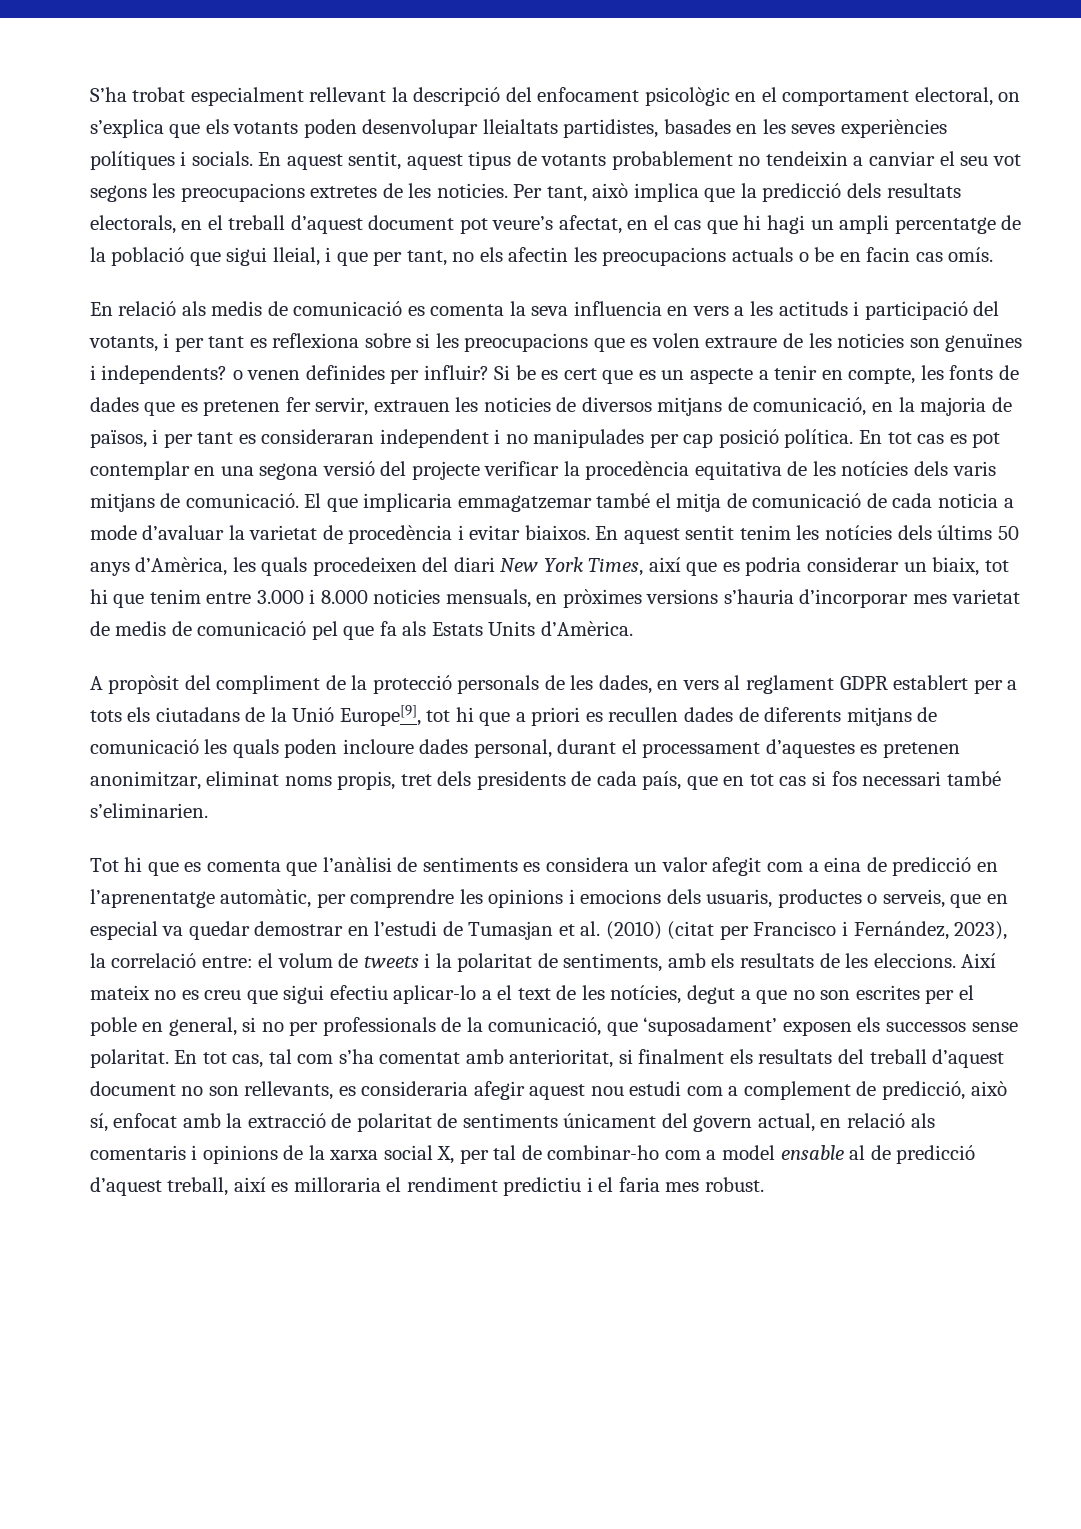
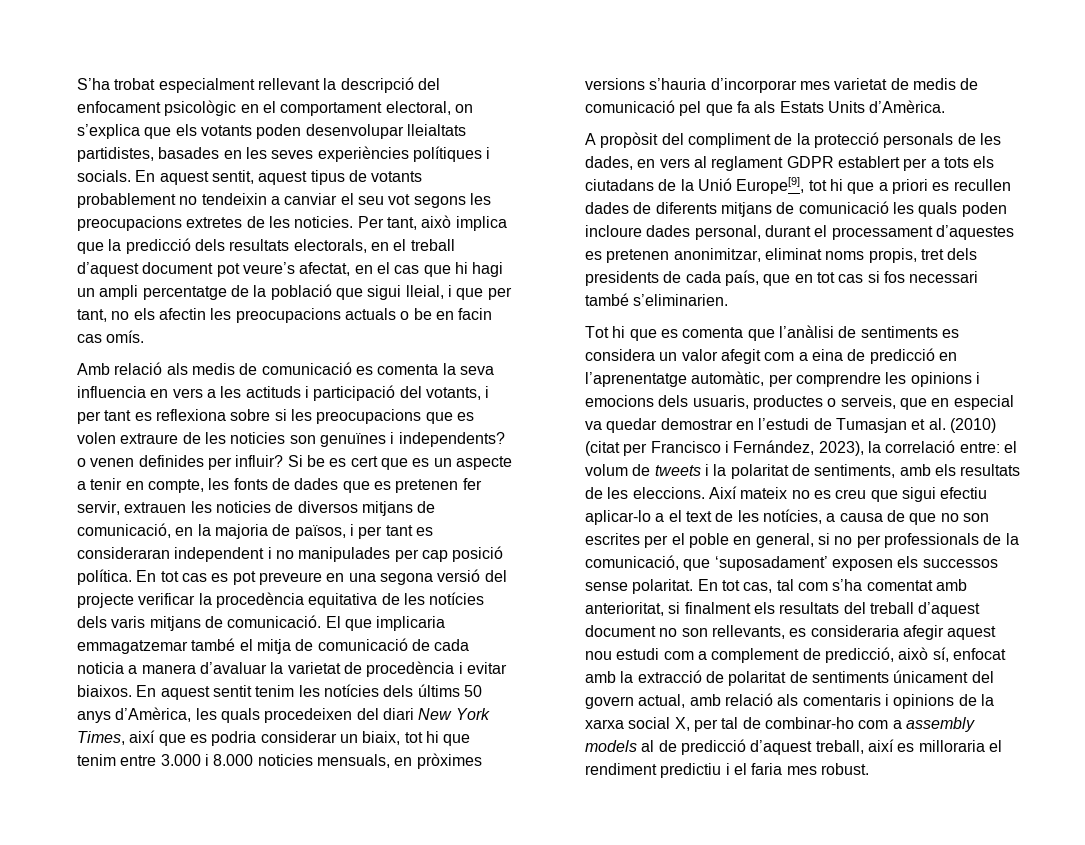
- En relació als medis de comunicació es comenta la seva influencia en vers a les actituds i participació del votants, i per tant es reflexiona sobre si les preocupacions que es volen extraure de les noticies son genuïnes i independents? o venen definides per influir?
+ Amb relació als medis de comunicació es comenta la seva influencia en vers a les actituds i participació del votants, i per tant es reflexiona sobre si les preocupacions que es volen extraure de les noticies son genuïnes i independents? o venen definides per influir?
- En tot cas es pot contemplar en una segona versió del projecte verificar la procedència equitativa de les notícies dels varis mitjans de comunicació.
+ En tot cas es pot preveure en una segona versió del projecte verificar la procedència equitativa de les notícies dels varis mitjans de comunicació.
- El que implicaria emmagatzemar també el mitja de comunicació de cada noticia a mode d’avaluar la varietat de procedència i evitar biaixos.
+ El que implicaria emmagatzemar també el mitja de comunicació de cada noticia a manera d’avaluar la varietat de procedència i evitar biaixos.
- Així mateix no es creu que sigui efectiu aplicar-lo a el text de les notícies, degut a que no son escrites per el poble en general, si no per professionals de la comunicació, que ‘suposadament’ exposen els successos sense polaritat.
+ Així mateix no es creu que sigui efectiu aplicar-lo a el text de les notícies, a causa de que no son escrites per el poble en general, si no per professionals de la comunicació, que ‘suposadament’ exposen els successos sense polaritat.
- En tot cas, tal com s’ha comentat amb anterioritat, si finalment els resultats del treball d’aquest document no son rellevants, es consideraria afegir aquest nou estudi com a complement de predicció, això sí, enfocat amb la extracció de polaritat de sentiments únicament del govern actual, en relació als comentaris i opinions de la xarxa social X, per tal de combinar-ho com a model ensable al de predicció d’aquest treball, així es milloraria el rendiment predictiu i el faria mes robust.
+ En tot cas, tal com s’ha comentat amb anterioritat, si finalment els resultats del treball d’aquest document no son rellevants, es consideraria afegir aquest nou estudi com a complement de predicció, això sí, enfocat amb la extracció de polaritat de sentiments únicament del govern actual, amb relació als comentaris i opinions de la xarxa social X, per tal de combinar-ho com a assembly models al de predicció d’aquest treball, així es milloraria el rendiment predictiu i el faria mes robust.

